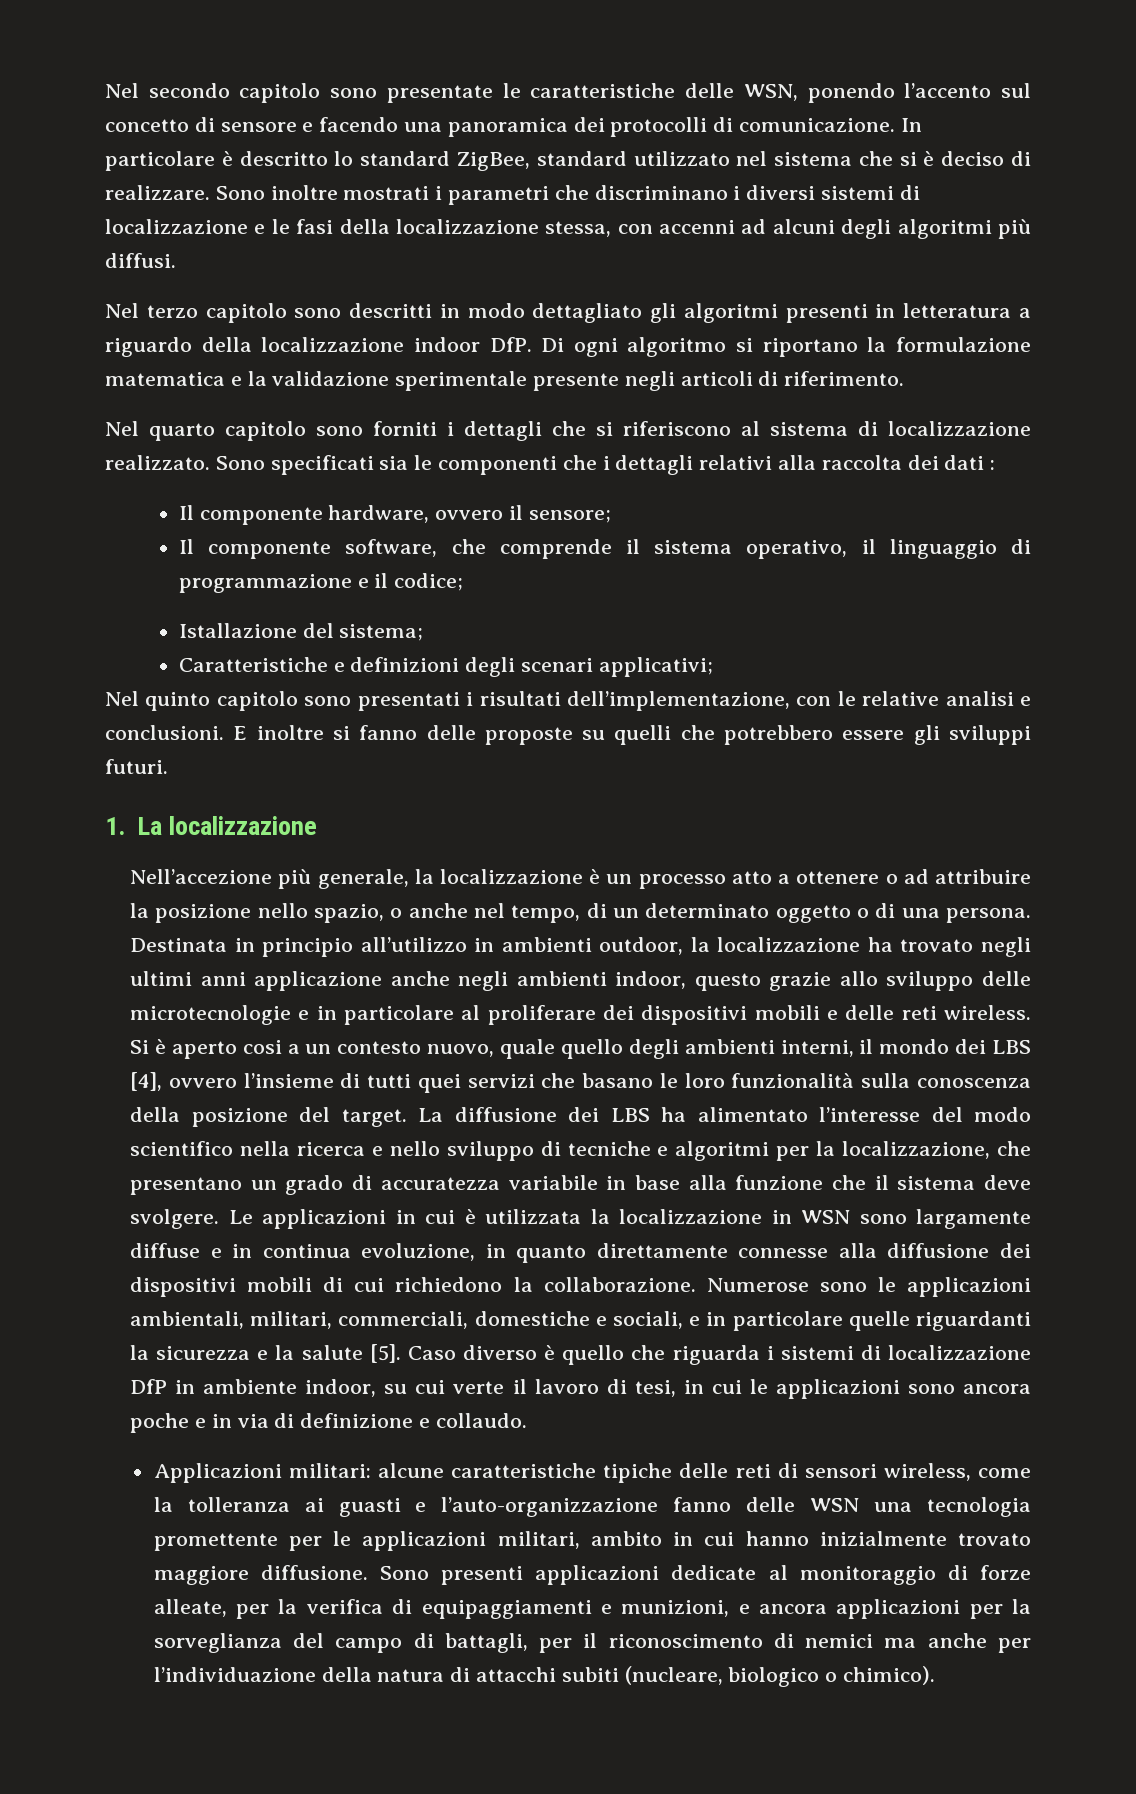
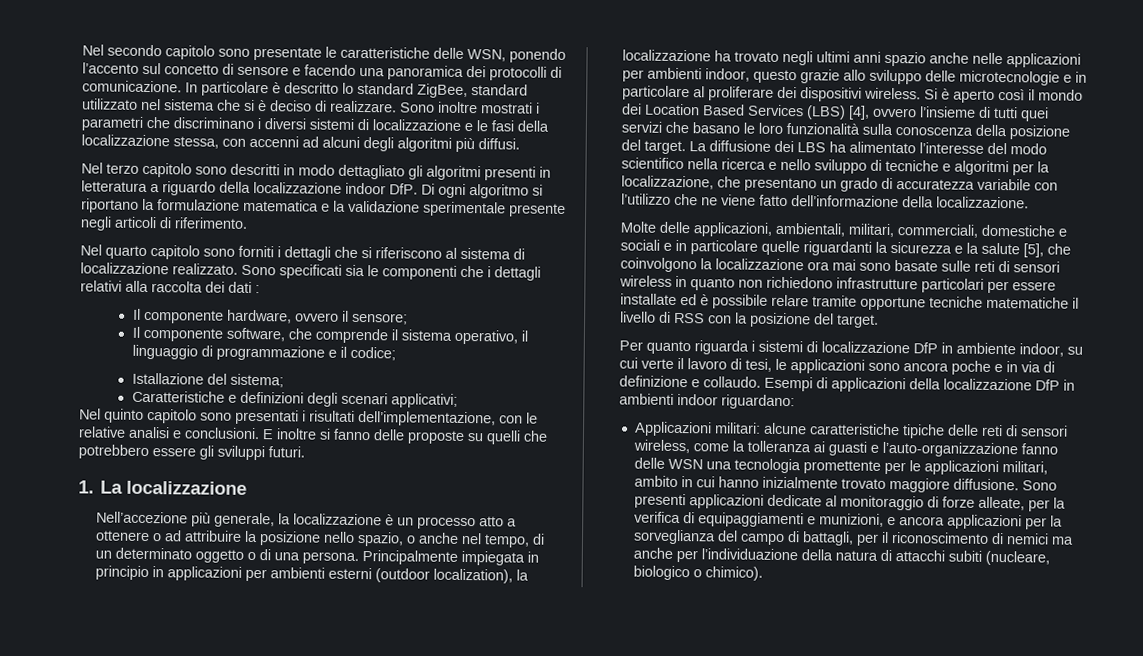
- Destinata in principio all’utilizzo in ambienti outdoor, la localizzazione ha trovato negli ultimi anni applicazione anche negli ambienti indoor, questo grazie allo sviluppo delle microtecnologie e in particolare al proliferare dei dispositivi mobili e delle reti wireless. Si è aperto cosi a un contesto nuovo, quale quello degli ambienti interni, il mondo dei LBS [4], ovvero l’insieme di tutti quei servizi che basano le loro funzionalità sulla conoscenza della posizione del target.
+ Principalmente impiegata in principio in applicazioni per ambienti esterni (outdoor localization), la localizzazione ha trovato negli ultimi anni spazio anche nelle applicazioni per ambienti indoor, questo grazie allo sviluppo delle microtecnologie e in particolare al proliferare dei dispositivi wireless. Si è aperto così il mondo dei Location Based Services (LBS) [4], ovvero l’insieme di tutti quei servizi che basano le loro funzionalità sulla conoscenza della posizione del target.
- La diffusione dei LBS ha alimentato l’interesse del modo scientifico nella ricerca e nello sviluppo di tecniche e algoritmi per la localizzazione, che presentano un grado di accuratezza variabile in base alla funzione che il sistema deve svolgere. Le applicazioni in cui è utilizzata la localizzazione in WSN sono largamente diffuse e in continua evoluzione, in quanto direttamente connesse alla diffusione dei dispositivi mobili di cui richiedono la collaborazione. Numerose sono le applicazioni ambientali, militari, commerciali, domestiche e sociali, e in particolare quelle riguardanti la sicurezza e la salute [5]. Caso diverso è quello che riguarda i sistemi di localizzazione DfP in ambiente indoor, su cui verte il lavoro di tesi, in cui le applicazioni sono ancora poche e in via di definizione e collaudo.
+ La diffusione dei LBS ha alimentato l’interesse del modo scientifico nella ricerca e nello sviluppo di tecniche e algoritmi per la localizzazione, che presentano un grado di accuratezza variabile con l’utilizzo che ne viene fatto dell’informazione della localizzazione.
+ Molte delle applicazioni, ambientali, militari, commerciali, domestiche e sociali e in particolare quelle riguardanti la sicurezza e la salute [5], che coinvolgono la localizzazione ora mai sono basate sulle reti di sensori wireless in quanto non richiedono infrastrutture particolari per essere installate ed è possibile relare tramite opportune tecniche matematiche il livello di RSS con la posizione del target.
+ Per quanto riguarda i sistemi di localizzazione DfP in ambiente indoor, su cui verte il lavoro di tesi, le applicazioni sono ancora poche e in via di definizione e collaudo. Esempi di applicazioni della localizzazione DfP in ambienti indoor riguardano:

